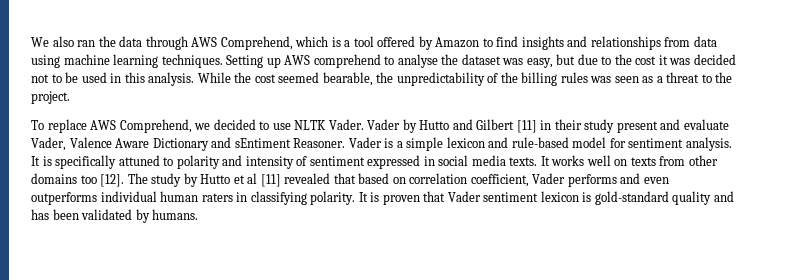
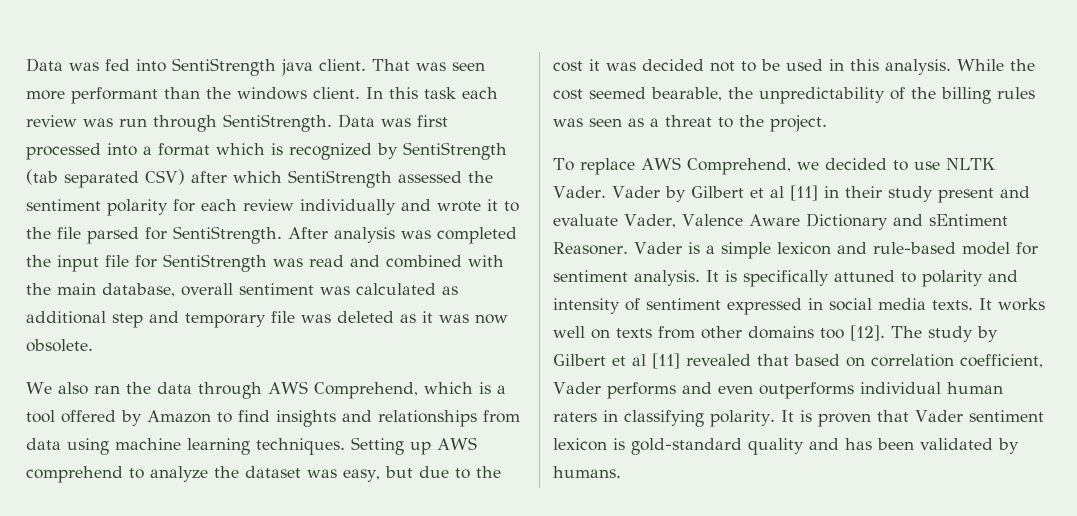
+ Data was fed into SentiStrength java client. That was seen more performant than the windows client. In this task each review was run through SentiStrength. Data was first processed into a format which is recognized by SentiStrength (tab separated CSV) after which SentiStrength assessed the sentiment polarity for each review individually and wrote it to the file parsed for SentiStrength. After analysis was completed the input file for SentiStrength was read and combined with the main database, overall sentiment was calculated as additional step and temporary file was deleted as it was now obsolete.
- Setting up AWS comprehend to analyse the dataset was easy, but due to the cost it was decided not to be used in this analysis.
+ Setting up AWS comprehend to analyze the dataset was easy, but due to the cost it was decided not to be used in this analysis.
- Vader by Hutto and Gilbert [11] in their study present and evaluate Vader, Valence Aware Dictionary and sEntiment Reasoner.
+ Vader by Gilbert et al [11] in their study present and evaluate Vader, Valence Aware Dictionary and sEntiment Reasoner.
- The study by Hutto et al [11] revealed that based on correlation coefficient, Vader performs and even outperforms individual human raters in classifying polarity.
+ The study by Gilbert et al [11] revealed that based on correlation coefficient, Vader performs and even outperforms individual human raters in classifying polarity.

